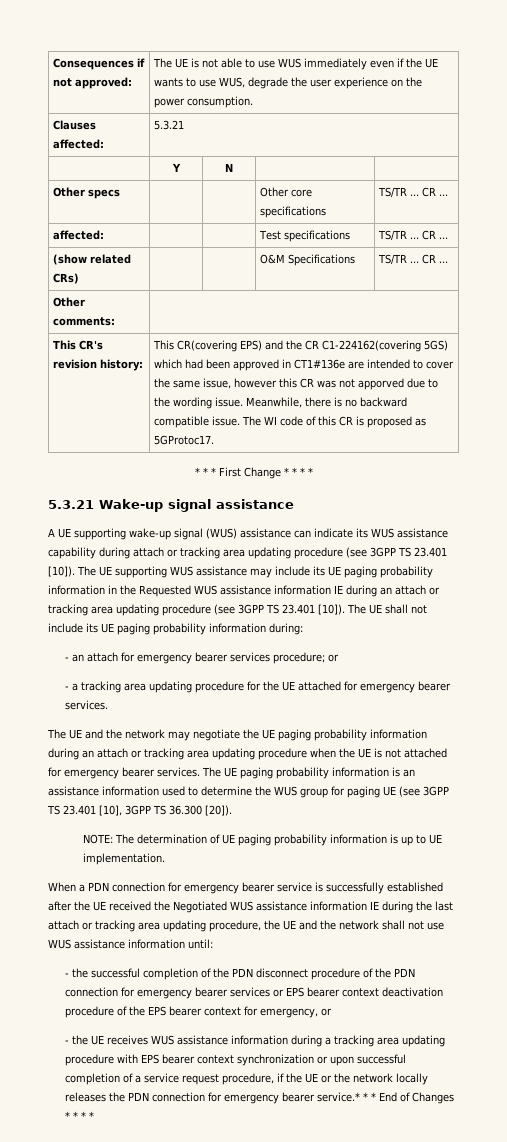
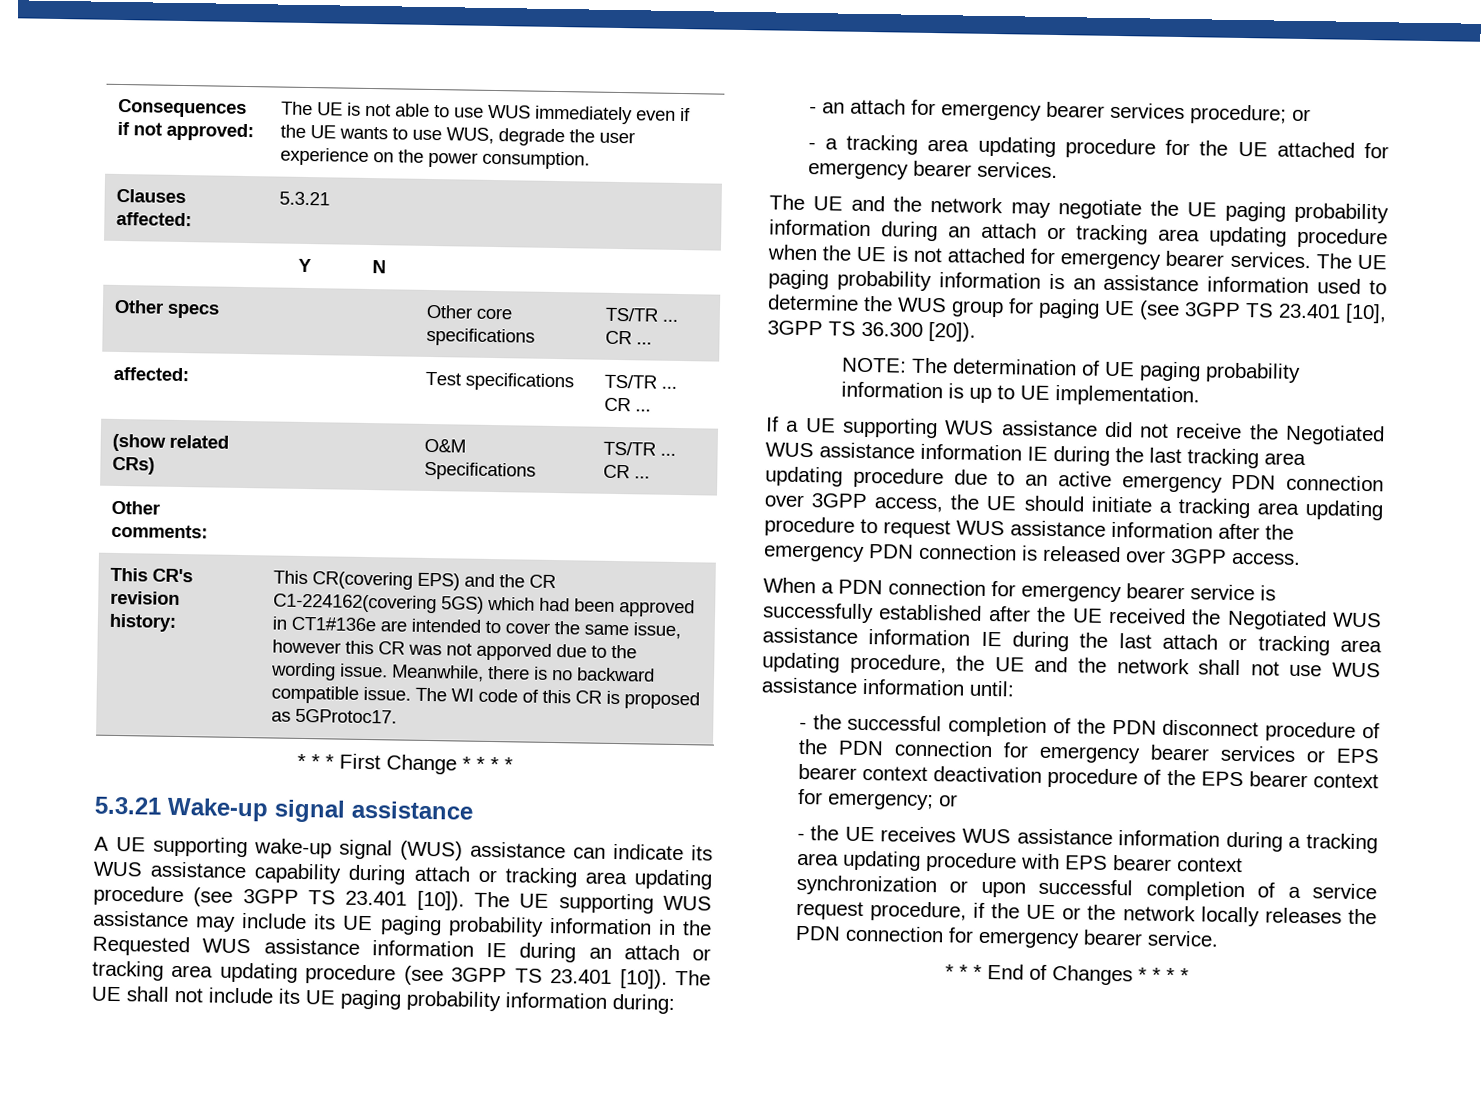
+ If a UE supporting WUS assistance did not receive the Negotiated WUS assistance information IE during the last tracking area updating procedure due to an active emergency PDN connection over 3GPP access, the UE should initiate a tracking area updating procedure to request WUS assistance information after the emergency PDN connection is released over 3GPP access.
- - the successful completion of the PDN disconnect procedure of the PDN connection for emergency bearer services or EPS bearer context deactivation procedure of the EPS bearer context for emergency, or
+ - the successful completion of the PDN disconnect procedure of the PDN connection for emergency bearer services or EPS bearer context deactivation procedure of the EPS bearer context for emergency; or
- - the UE receives WUS assistance information during a tracking area updating procedure with EPS bearer context synchronization or upon successful completion of a service request procedure, if the UE or the network locally releases the PDN connection for emergency bearer service.* * * End of Changes * * * *
+ - the UE receives WUS assistance information during a tracking area updating procedure with EPS bearer context synchronization or upon successful completion of a service request procedure, if the UE or the network locally releases the PDN connection for emergency bearer service.
+ * * * End of Changes * * * *

